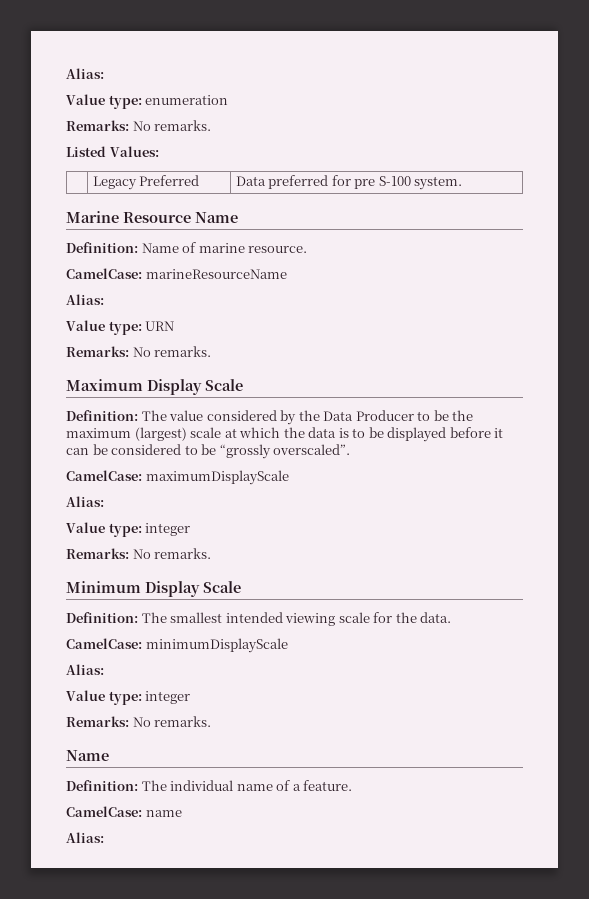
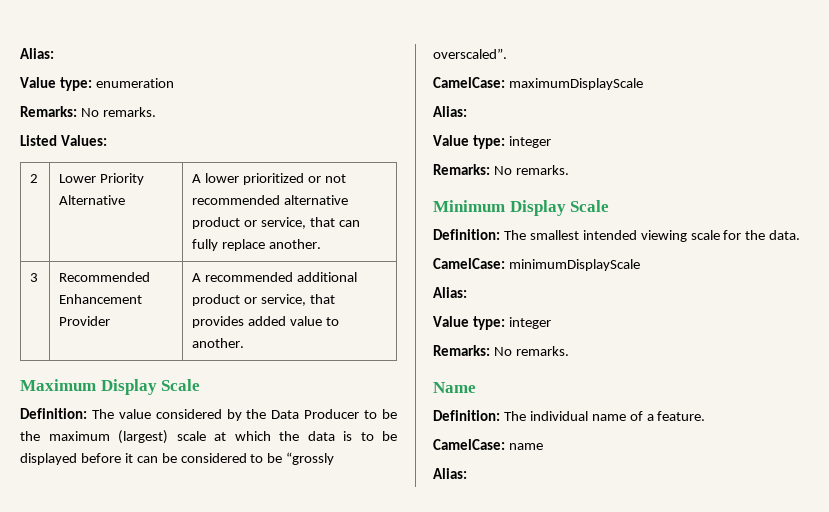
- | Legacy Preferred | Data preferred for pre S-100 system.
- Marine Resource Name
- Definition: Name of marine resource.
- CamelCase: marineResourceName
- Alias:
- Value type: URN
- Remarks: No remarks.
+ 2 | Lower Priority Alternative | A lower prioritized or not recommended alternative product or service, that can fully replace another.
+ 3 | Recommended Enhancement Provider | A recommended additional product or service, that provides added value to another.

